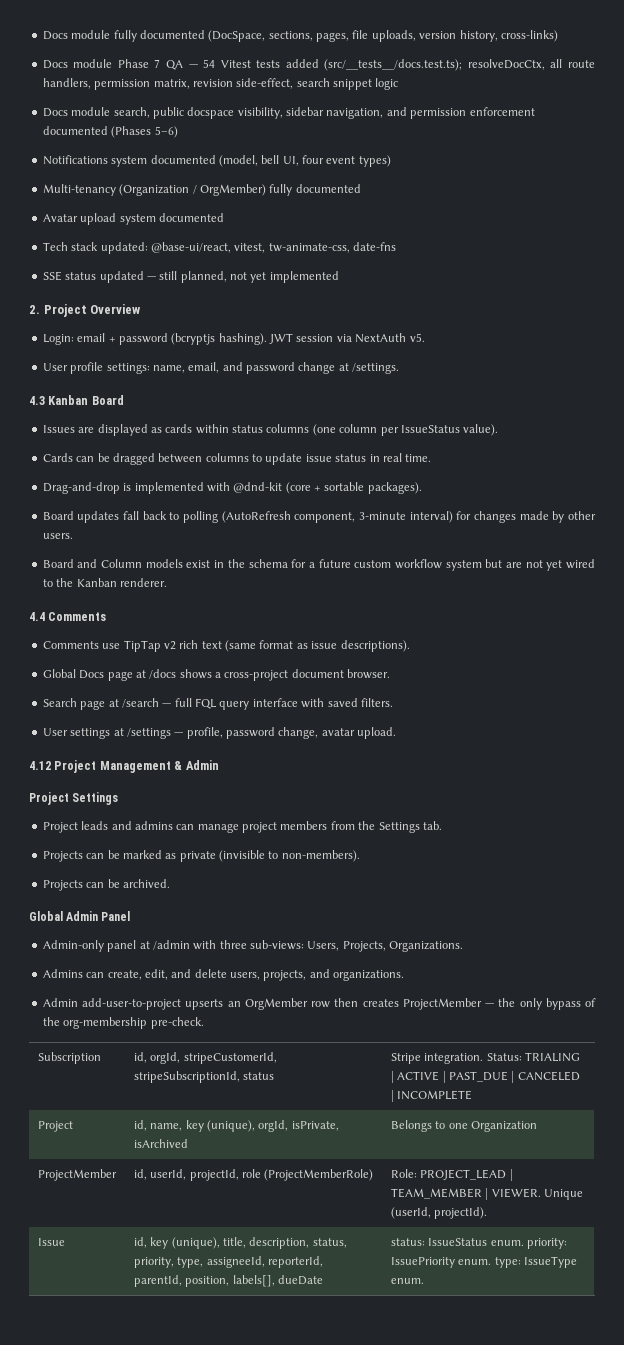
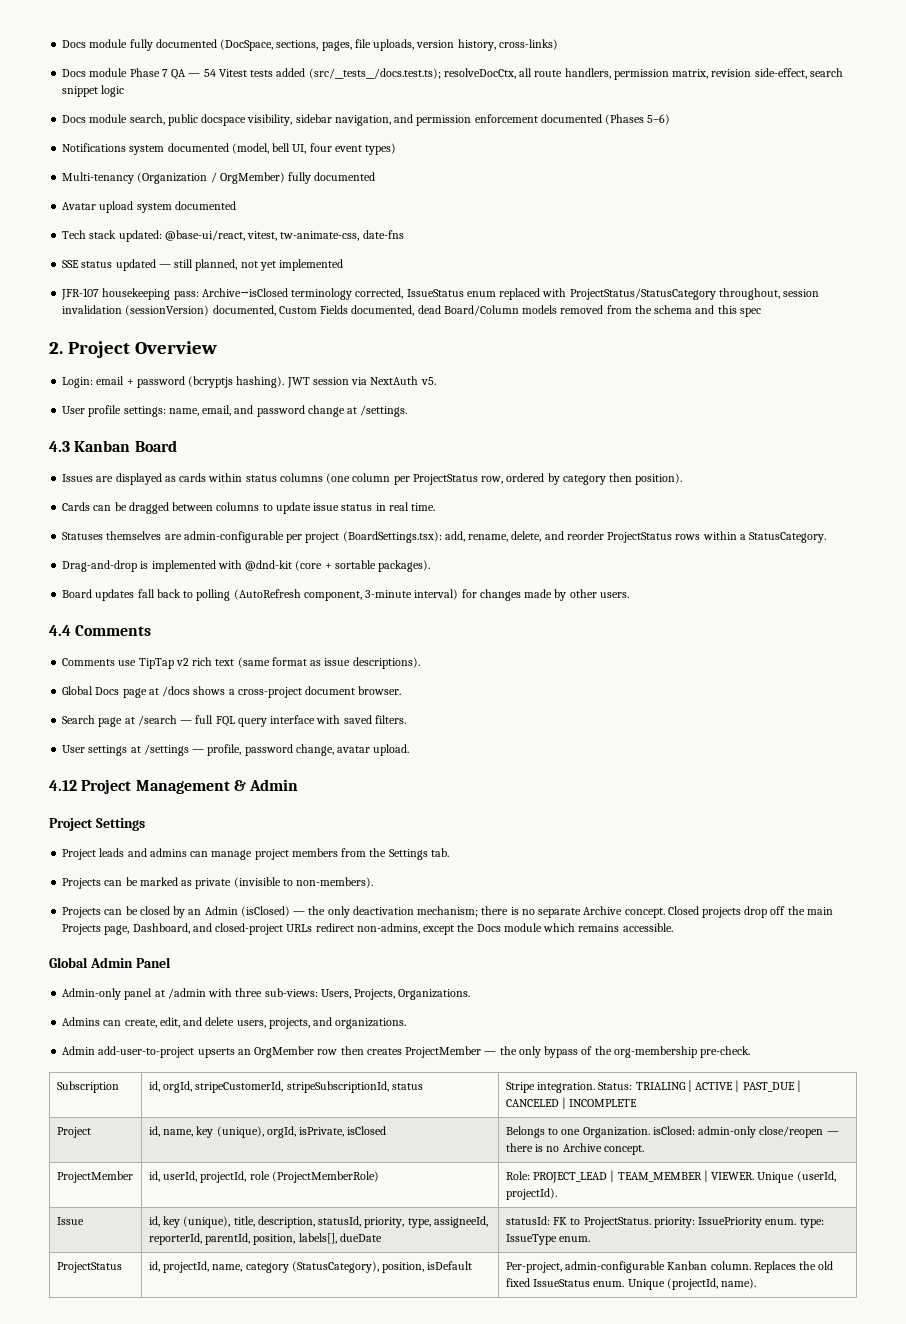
+ JFR-107 housekeeping pass: Archive→isClosed terminology corrected, IssueStatus enum replaced with ProjectStatus/StatusCategory throughout, session invalidation (sessionVersion) documented, Custom Fields documented, dead Board/Column models removed from the schema and this spec
- Issues are displayed as cards within status columns (one column per IssueStatus value).
+ Issues are displayed as cards within status columns (one column per ProjectStatus row, ordered by category then position).
+ Statuses themselves are admin-configurable per project (BoardSettings.tsx): add, rename, delete, and reorder ProjectStatus rows within a StatusCategory.
- Board and Column models exist in the schema for a future custom workflow system but are not yet wired to the Kanban renderer.
- Projects can be archived.
+ Projects can be closed by an Admin (isClosed) — the only deactivation mechanism; there is no separate Archive concept. Closed projects drop off the main Projects page, Dashboard, and closed-project URLs redirect non-admins, except the Docs module which remains accessible.
- Project | id, name, key (unique), orgId, isPrivate, isArchived | Belongs to one Organization
+ Project | id, name, key (unique), orgId, isPrivate, isClosed | Belongs to one Organization. isClosed: admin-only close/reopen — there is no Archive concept.
- Issue | id, key (unique), title, description, status, priority, type, assigneeId, reporterId, parentId, position, labels[], dueDate | status: IssueStatus enum. priority: IssuePriority enum. type: IssueType enum.
+ Issue | id, key (unique), title, description, statusId, priority, type, assigneeId, reporterId, parentId, position, labels[], dueDate | statusId: FK to ProjectStatus. priority: IssuePriority enum. type: IssueType enum.
+ ProjectStatus | id, projectId, name, category (StatusCategory), position, isDefault | Per-project, admin-configurable Kanban column. Replaces the old fixed IssueStatus enum. Unique (projectId, name).

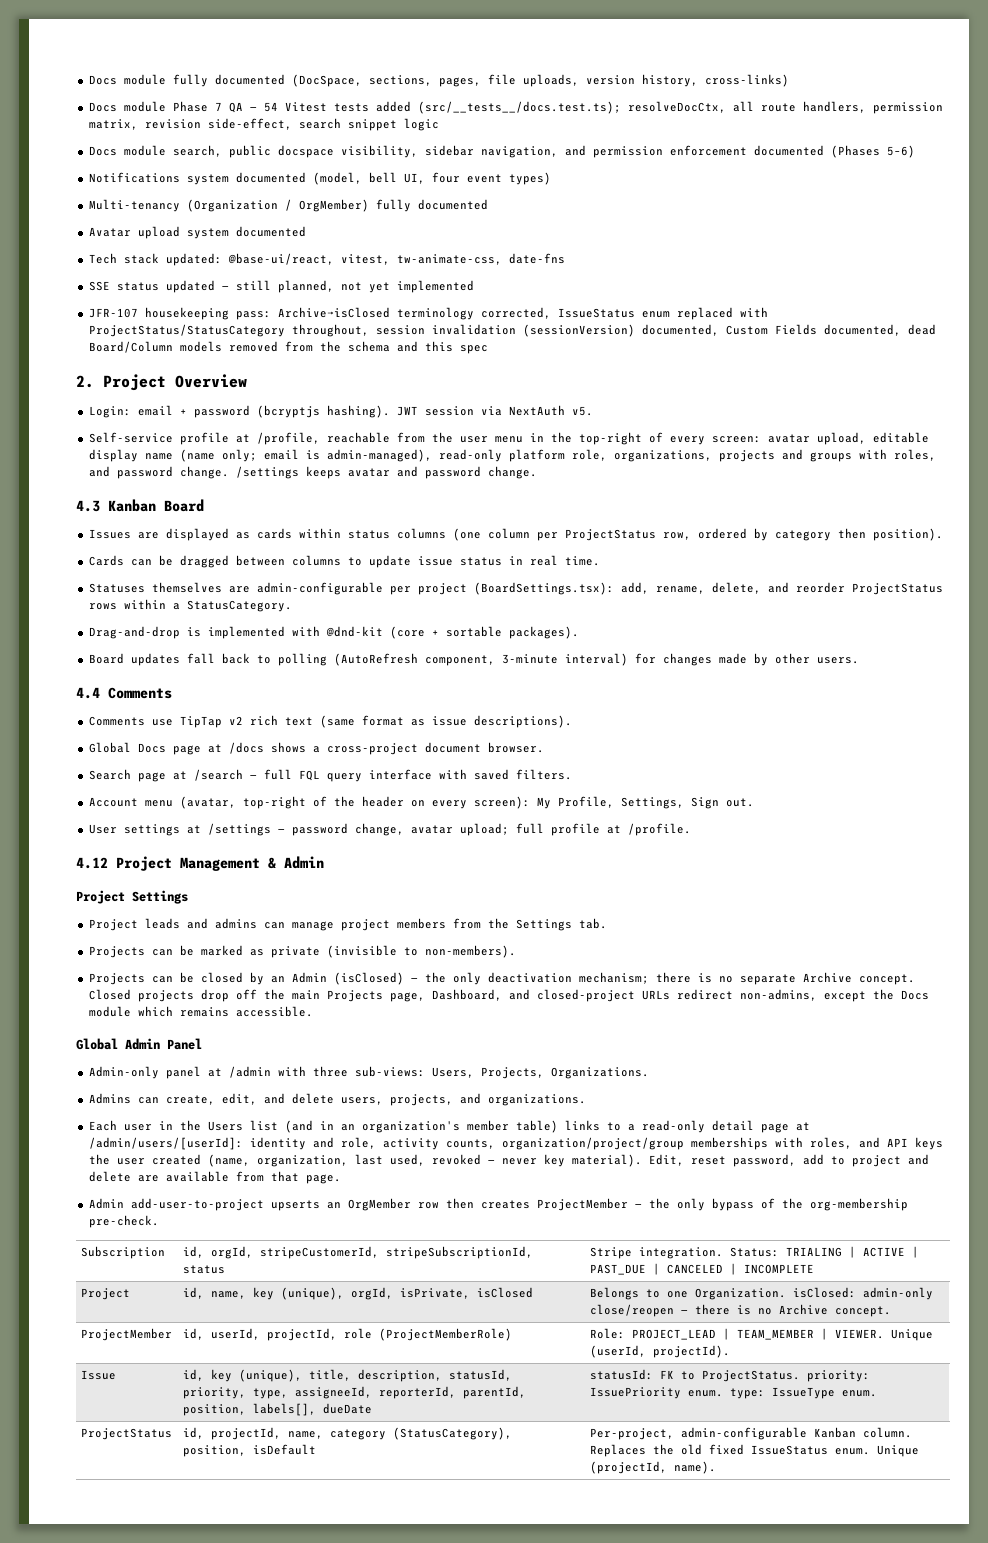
- User profile settings: name, email, and password change at /settings.
+ Self-service profile at /profile, reachable from the user menu in the top-right of every screen: avatar upload, editable display name (name only; email is admin-managed), read-only platform role, organizations, projects and groups with roles, and password change. /settings keeps avatar and password change.
+ Account menu (avatar, top-right of the header on every screen): My Profile, Settings, Sign out.
- User settings at /settings — profile, password change, avatar upload.
+ User settings at /settings — password change, avatar upload; full profile at /profile.
+ Each user in the Users list (and in an organization's member table) links to a read-only detail page at /admin/users/[userId]: identity and role, activity counts, organization/project/group memberships with roles, and API keys the user created (name, organization, last used, revoked — never key material). Edit, reset password, add to project and delete are available from that page.

